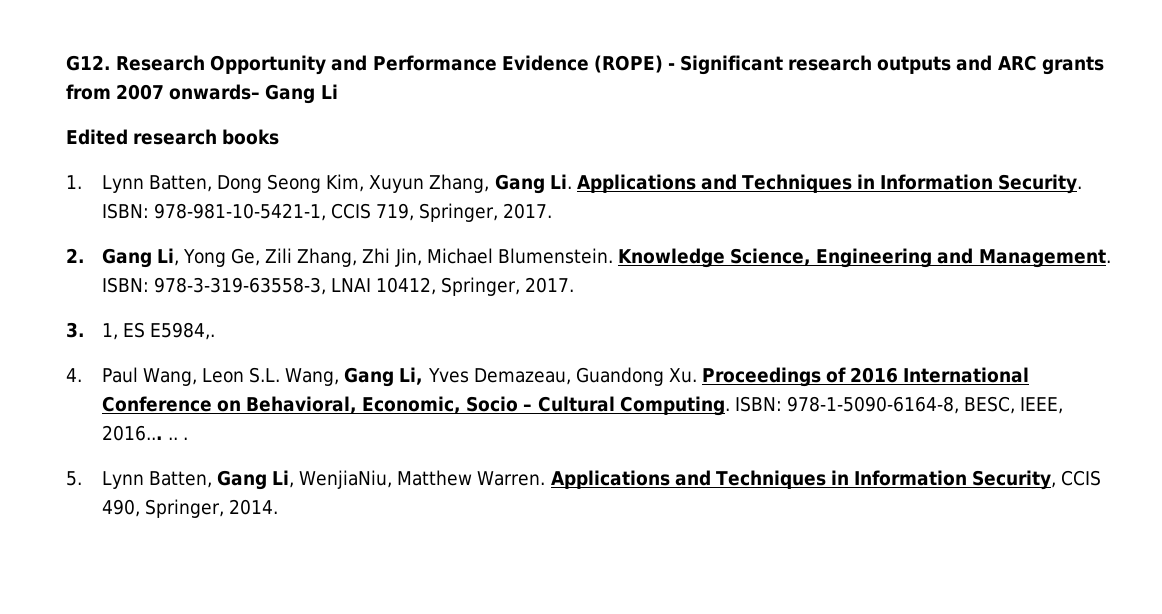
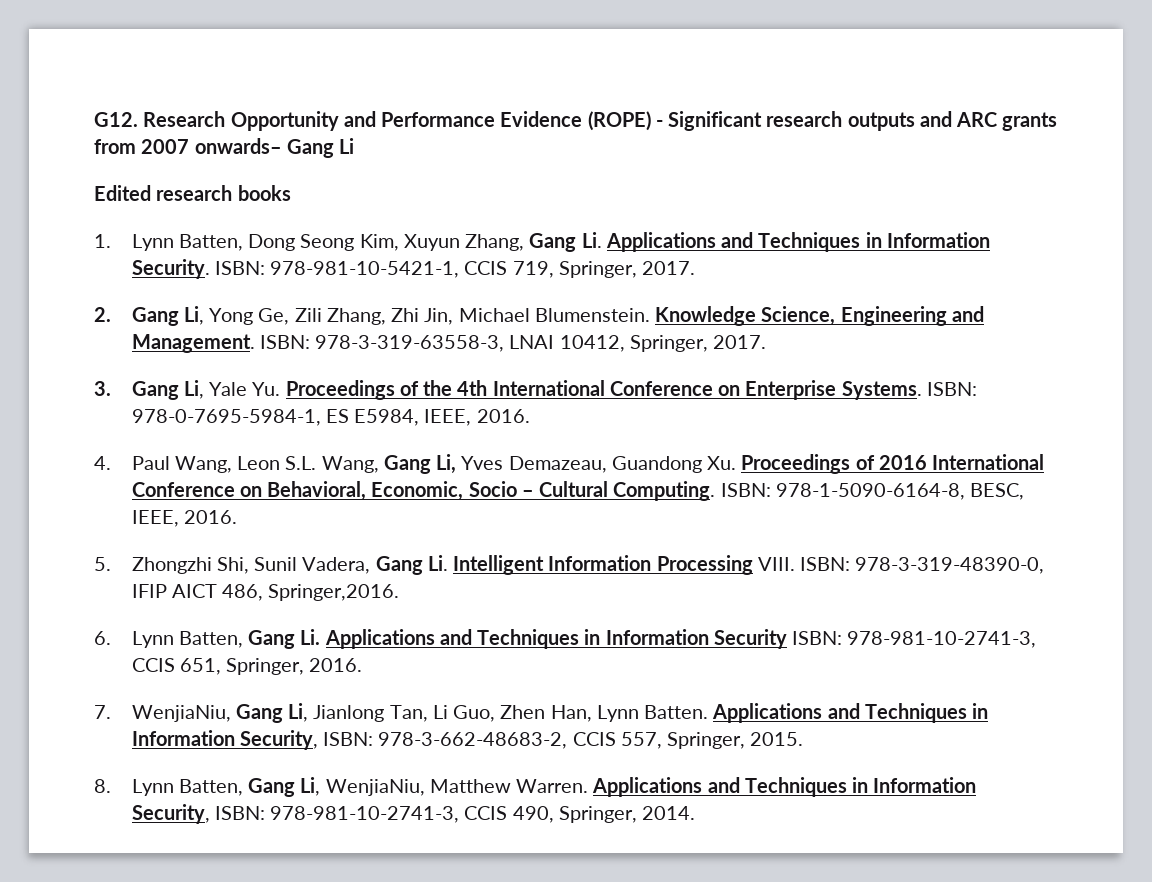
- 3. 1, ES E5984,.
+ 3. Gang Li, Yale Yu. Proceedings of the 4th International Conference on Enterprise Systems. ISBN: 978-0-7695-5984-1, ES E5984, IEEE, 2016.
- ISBN: 978-1-5090-6164-8, BESC, IEEE, 2016... .. .
- 5. Lynn Batten, Gang Li, WenjiaNiu, Matthew Warren.
+ ISBN: 978-1-5090-6164-8, BESC, IEEE, 2016.
+ 5. Zhongzhi Shi, Sunil Vadera, Gang Li. Intelligent Information Processing VIII. ISBN: 978-3-319-48390-0, IFIP AICT 486, Springer,2016.
+ 6. Lynn Batten, Gang Li. Applications and Techniques in Information Security ISBN: 978-981-10-2741-3, CCIS 651, Springer, 2016.
+ 7. WenjiaNiu, Gang Li, Jianlong Tan, Li Guo, Zhen Han, Lynn Batten. Applications and Techniques in Information Security, ISBN: 978-3-662-48683-2, CCIS 557, Springer, 2015.
+ 8. Lynn Batten, Gang Li, WenjiaNiu, Matthew Warren.
- Applications and Techniques in Information Security, CCIS 490, Springer, 2014.
+ Applications and Techniques in Information Security, ISBN: 978-981-10-2741-3, CCIS 490, Springer, 2014.

